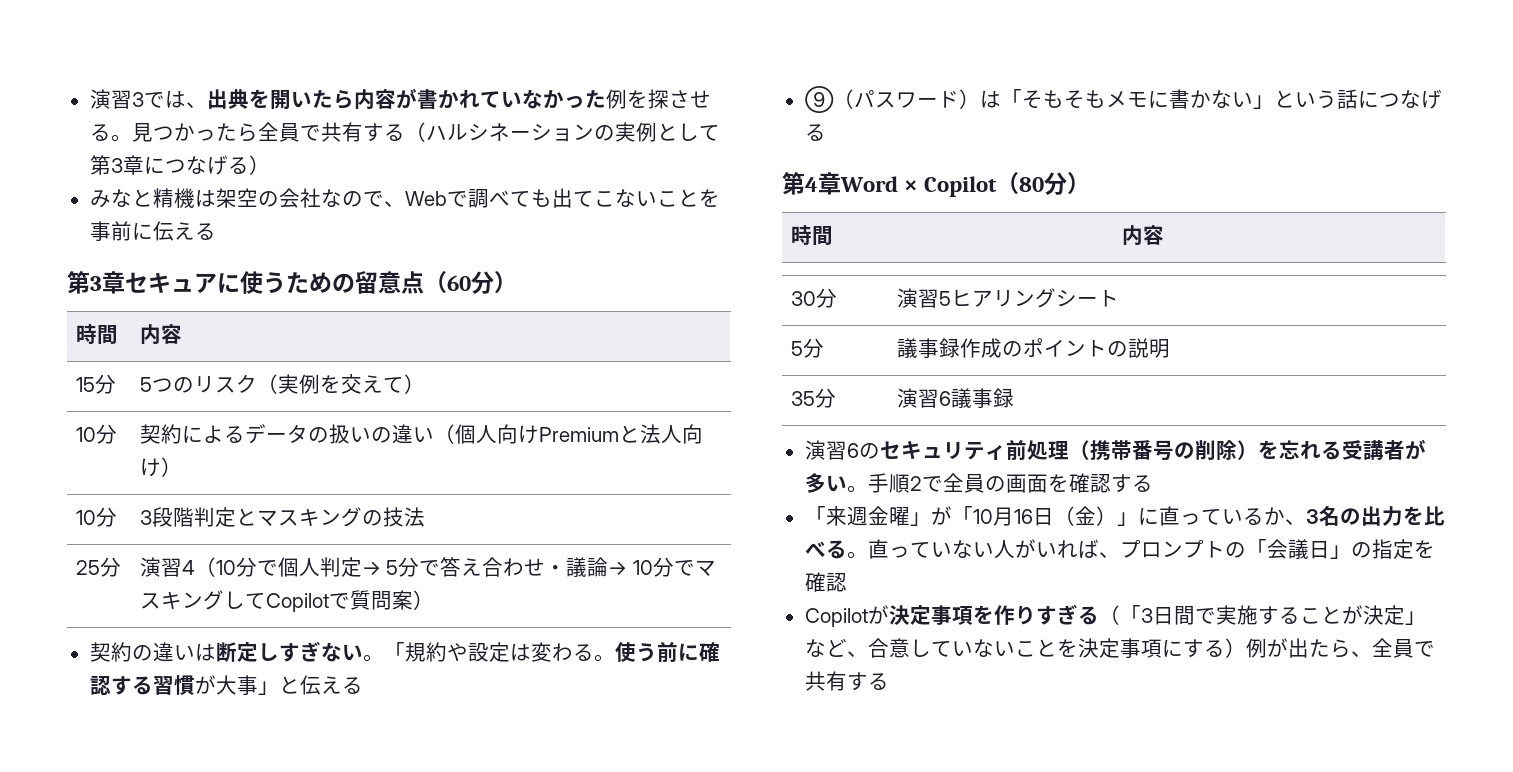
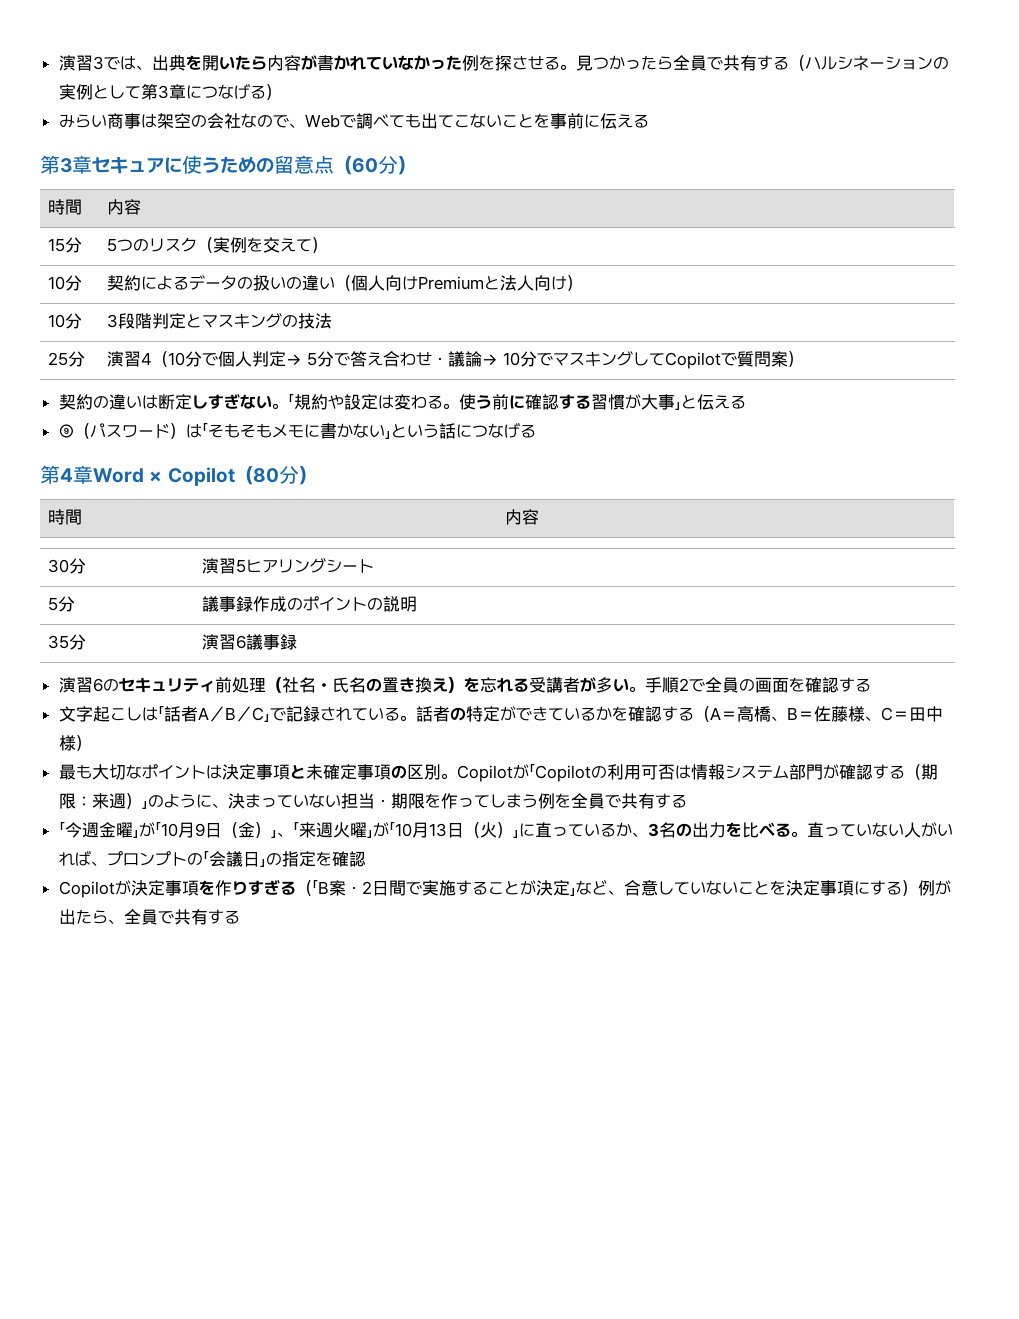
- みなと精機は架空の会社なので、Webで調べても出てこないことを事前に伝える
+ みらい商事は架空の会社なので、Webで調べても出てこないことを事前に伝える
- 演習6のセキュリティ前処理（携帯番号の削除）を忘れる受講者が多い。
+ 演習6のセキュリティ前処理（社名・氏名の置き換え）を忘れる受講者が多い。
- 「来週金曜」が「10月16日（金）」に直っているか、3名の出力を比べる。
+ 文字起こしは「話者A／B／C」で記録されている。話者の特定ができているかを確認する（A＝高橋、B＝佐藤様、C＝田中様）
+ 最も大切なポイントは決定事項と未確定事項の区別。Copilotが「Copilotの利用可否は情報システム部門が確認する（期限：来週）」のように、決まっていない担当・期限を作ってしまう例を全員で共有する
+ 「今週金曜」が「10月9日（金）」、「来週火曜」が「10月13日（火）」に直っているか、3名の出力を比べる。
- Copilotが決定事項を作りすぎる（「3日間で実施することが決定」など、合意していないことを決定事項にする）例が出たら、全員で共有する
+ Copilotが決定事項を作りすぎる（「B案・2日間で実施することが決定」など、合意していないことを決定事項にする）例が出たら、全員で共有する

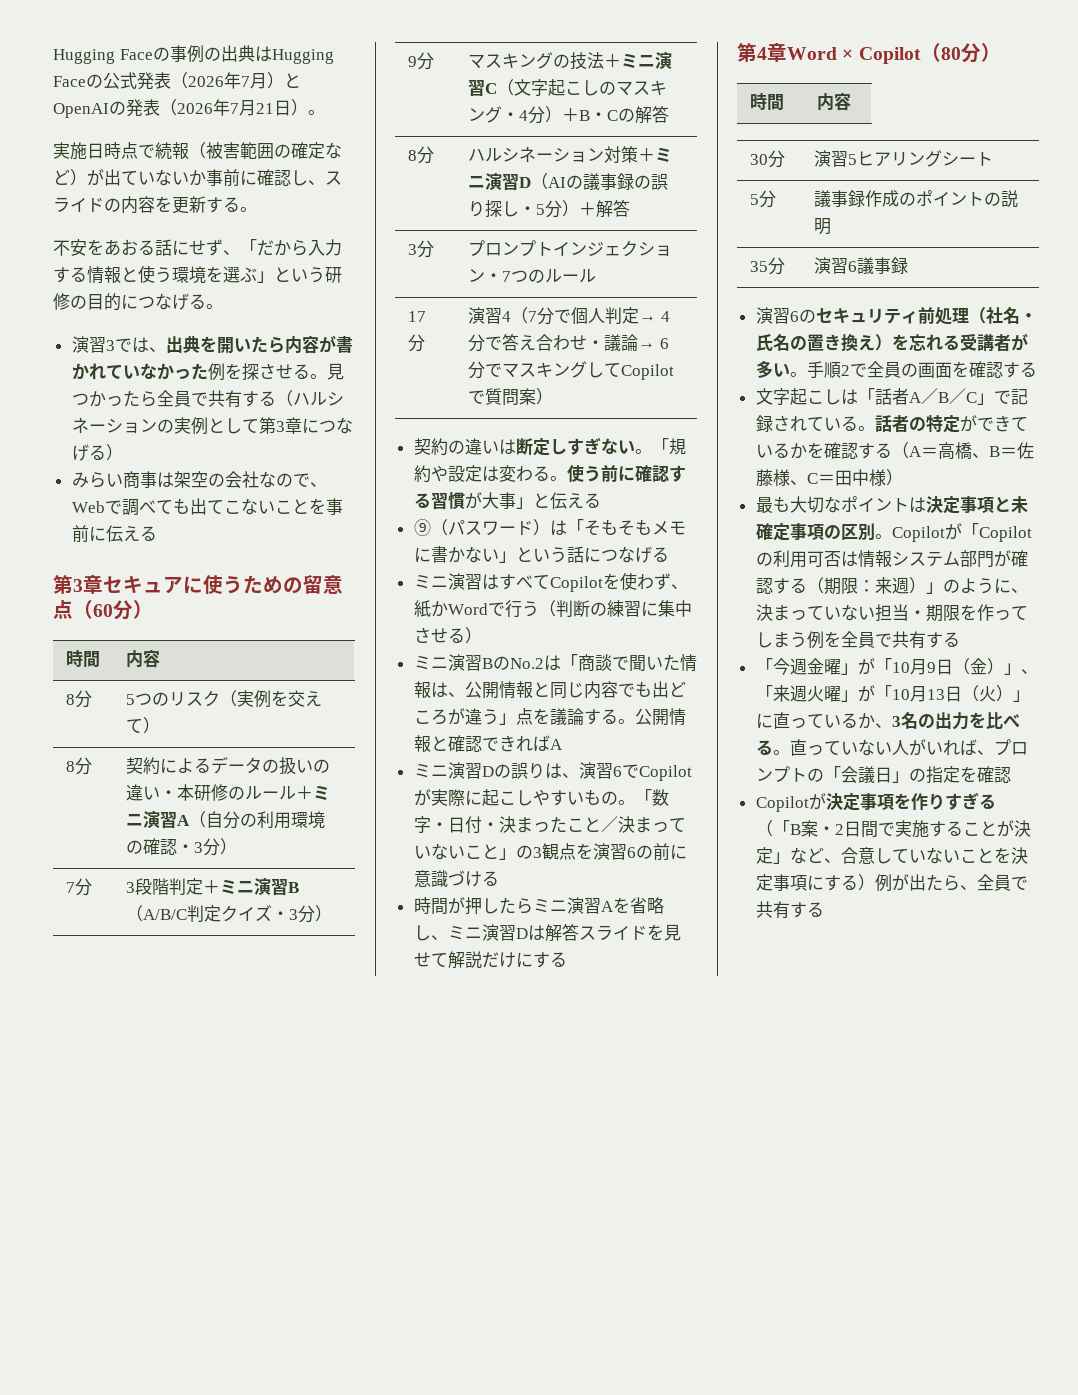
+ Hugging Faceの事例の出典はHugging Faceの公式発表（2026年7月）とOpenAIの発表（2026年7月21日）。
+ 実施日時点で続報（被害範囲の確定など）が出ていないか事前に確認し、スライドの内容を更新する。
+ 不安をあおる話にせず、「だから入力する情報と使う環境を選ぶ」という研修の目的につなげる。
- 15分 | 5つのリスク（実例を交えて）
+ 8分 | 5つのリスク（実例を交えて）
- 10分 | 契約によるデータの扱いの違い（個人向けPremiumと法人向け）
- 10分 | 3段階判定とマスキングの技法
- 25分 | 演習4（10分で個人判定→ 5分で答え合わせ・議論→ 10分でマスキングしてCopilotで質問案）
+ 8分 | 契約によるデータの扱いの違い・本研修のルール＋ミニ演習A（自分の利用環境の確認・3分）
+ 7分 | 3段階判定＋ミニ演習B（A/B/C判定クイズ・3分）
+ 9分 | マスキングの技法＋ミニ演習C（文字起こしのマスキング・4分）＋B・Cの解答
+ 8分 | ハルシネーション対策＋ミニ演習D（AIの議事録の誤り探し・5分）＋解答
+ 3分 | プロンプトインジェクション・7つのルール
+ 17分 | 演習4（7分で個人判定→ 4分で答え合わせ・議論→ 6分でマスキングしてCopilotで質問案）
+ ミニ演習はすべてCopilotを使わず、紙かWordで行う（判断の練習に集中させる）
+ ミニ演習BのNo.2は「商談で聞いた情報は、公開情報と同じ内容でも出どころが違う」点を議論する。公開情報と確認できればA
+ ミニ演習Dの誤りは、演習6でCopilotが実際に起こしやすいもの。「数字・日付・決まったこと／決まっていないこと」の3観点を演習6の前に意識づける
+ 時間が押したらミニ演習Aを省略し、ミニ演習Dは解答スライドを見せて解説だけにする

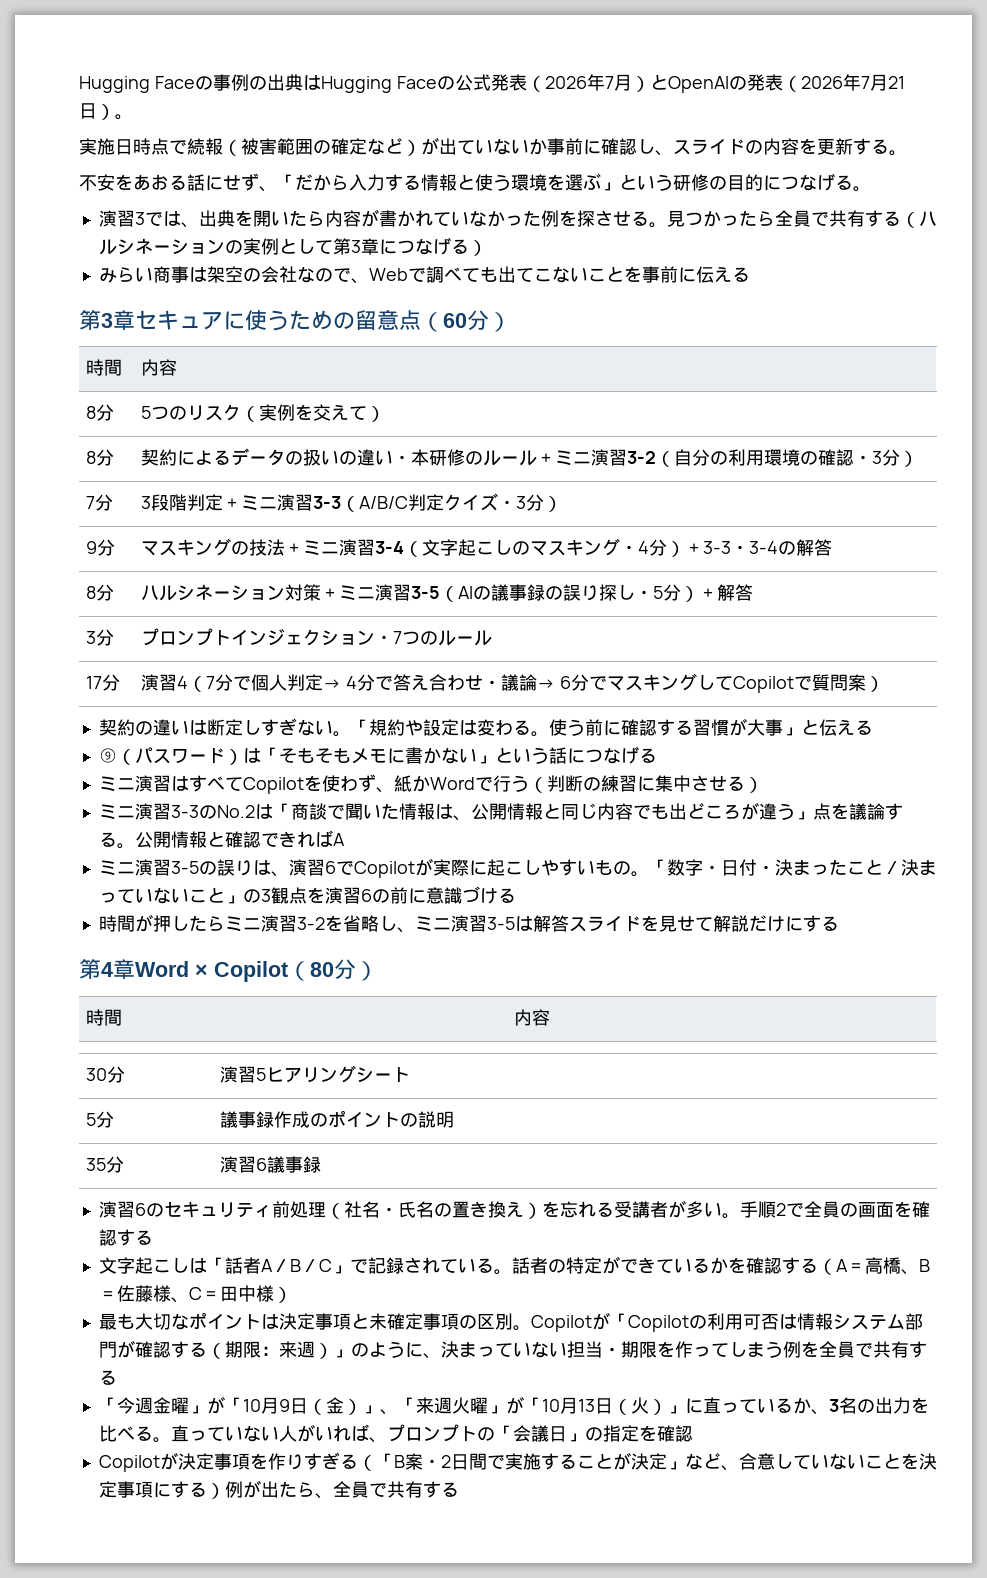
- 8分 | 契約によるデータの扱いの違い・本研修のルール＋ミニ演習A（自分の利用環境の確認・3分）
+ 8分 | 契約によるデータの扱いの違い・本研修のルール＋ミニ演習3-2（自分の利用環境の確認・3分）
- 7分 | 3段階判定＋ミニ演習B（A/B/C判定クイズ・3分）
+ 7分 | 3段階判定＋ミニ演習3-3（A/B/C判定クイズ・3分）
- 9分 | マスキングの技法＋ミニ演習C（文字起こしのマスキング・4分）＋B・Cの解答
+ 9分 | マスキングの技法＋ミニ演習3-4（文字起こしのマスキング・4分）＋3-3・3-4の解答
- 8分 | ハルシネーション対策＋ミニ演習D（AIの議事録の誤り探し・5分）＋解答
+ 8分 | ハルシネーション対策＋ミニ演習3-5（AIの議事録の誤り探し・5分）＋解答
- ミニ演習BのNo.2は「商談で聞いた情報は、公開情報と同じ内容でも出どころが違う」点を議論する。
+ ミニ演習3-3のNo.2は「商談で聞いた情報は、公開情報と同じ内容でも出どころが違う」点を議論する。
- ミニ演習Dの誤りは、演習6でCopilotが実際に起こしやすいもの。
+ ミニ演習3-5の誤りは、演習6でCopilotが実際に起こしやすいもの。
- 時間が押したらミニ演習Aを省略し、ミニ演習Dは解答スライドを見せて解説だけにする
+ 時間が押したらミニ演習3-2を省略し、ミニ演習3-5は解答スライドを見せて解説だけにする

